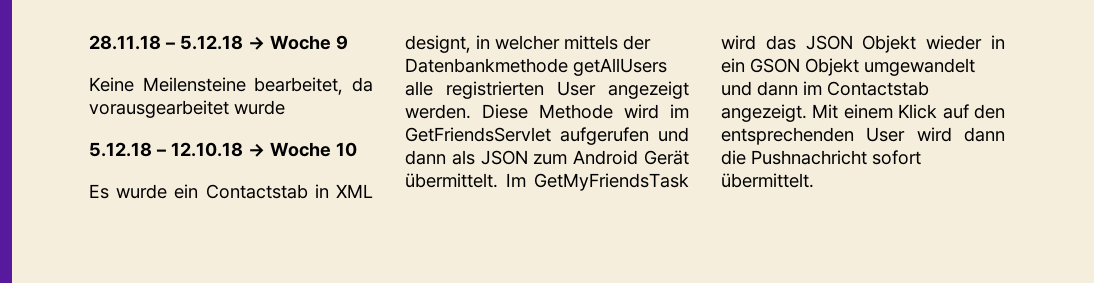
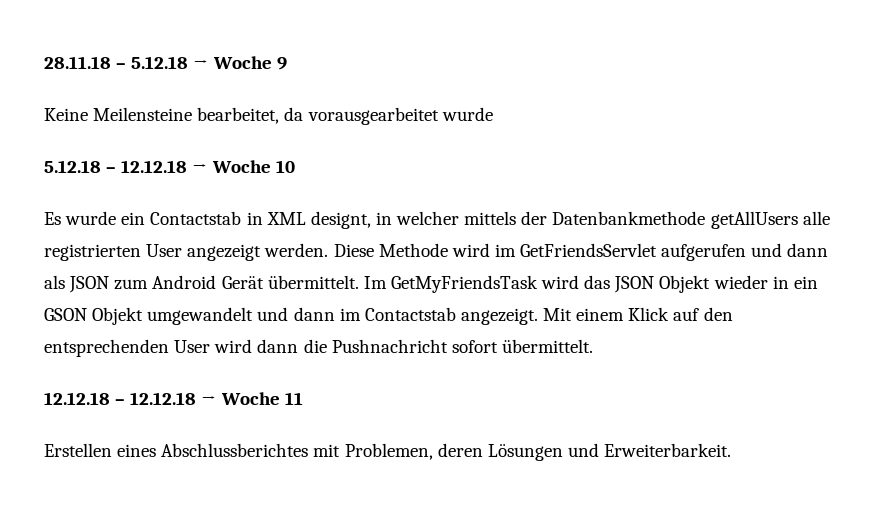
- 5.12.18 – 12.10.18 → Woche 10
+ 5.12.18 – 12.12.18 → Woche 10
+ 12.12.18 – 12.12.18 → Woche 11
+ Erstellen eines Abschlussberichtes mit Problemen, deren Lösungen und Erweiterbarkeit.

